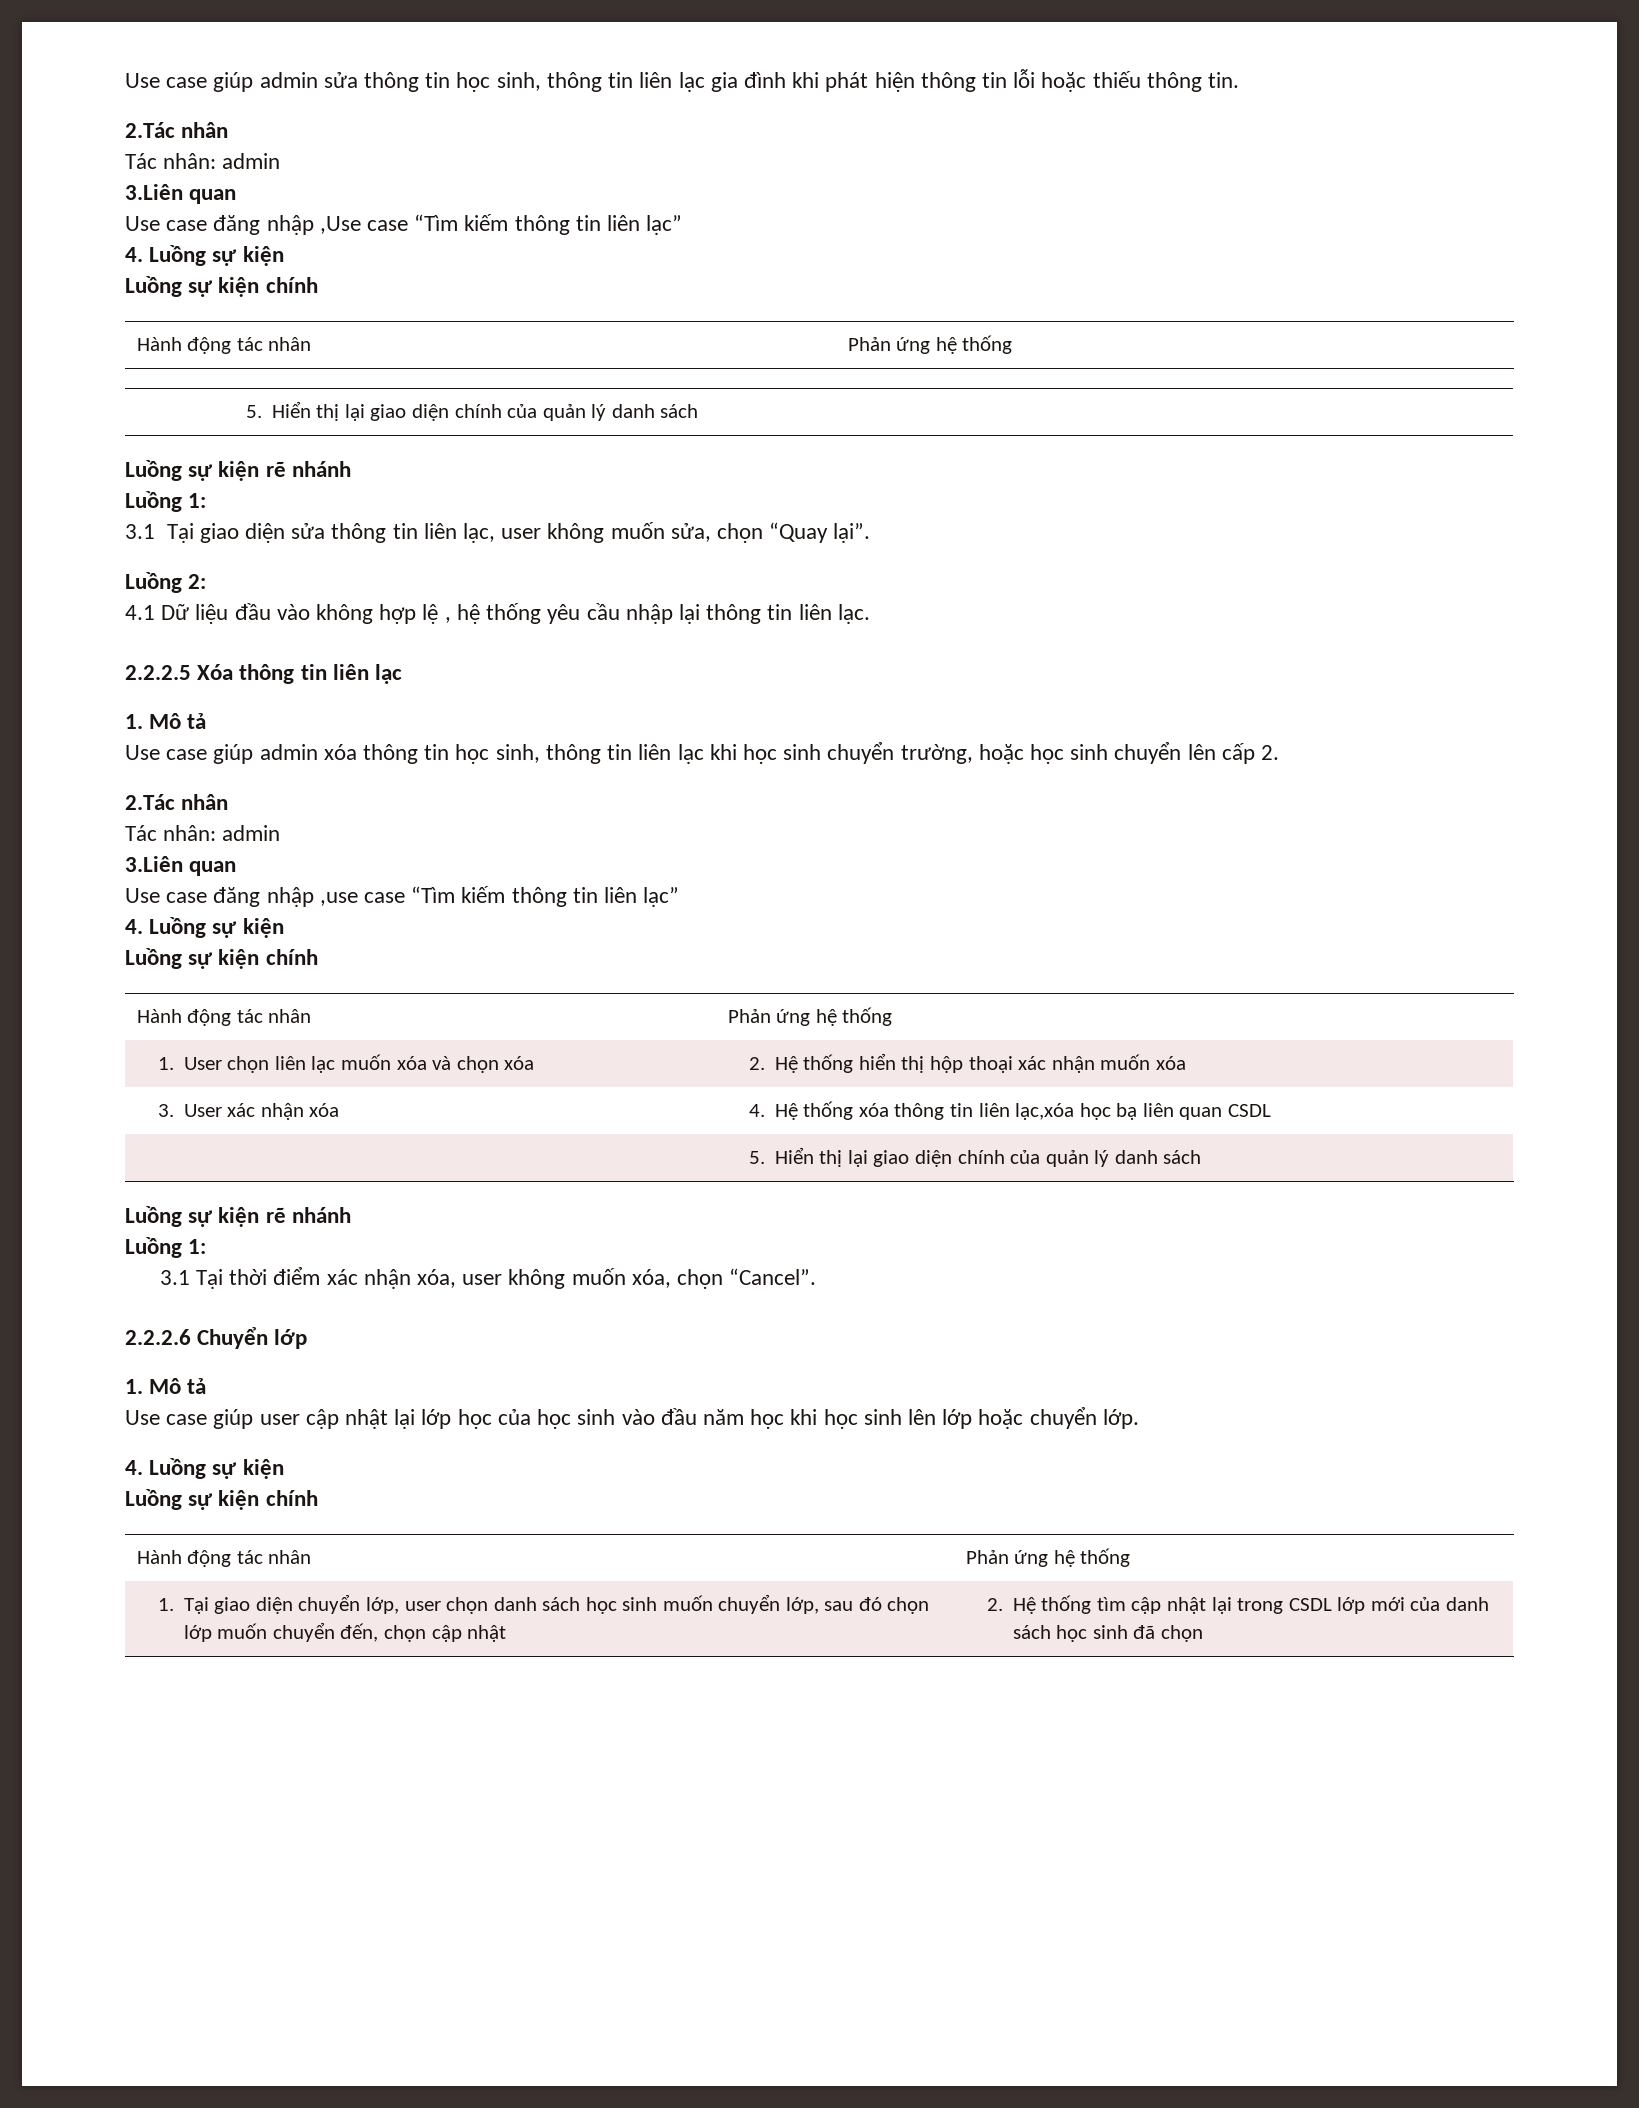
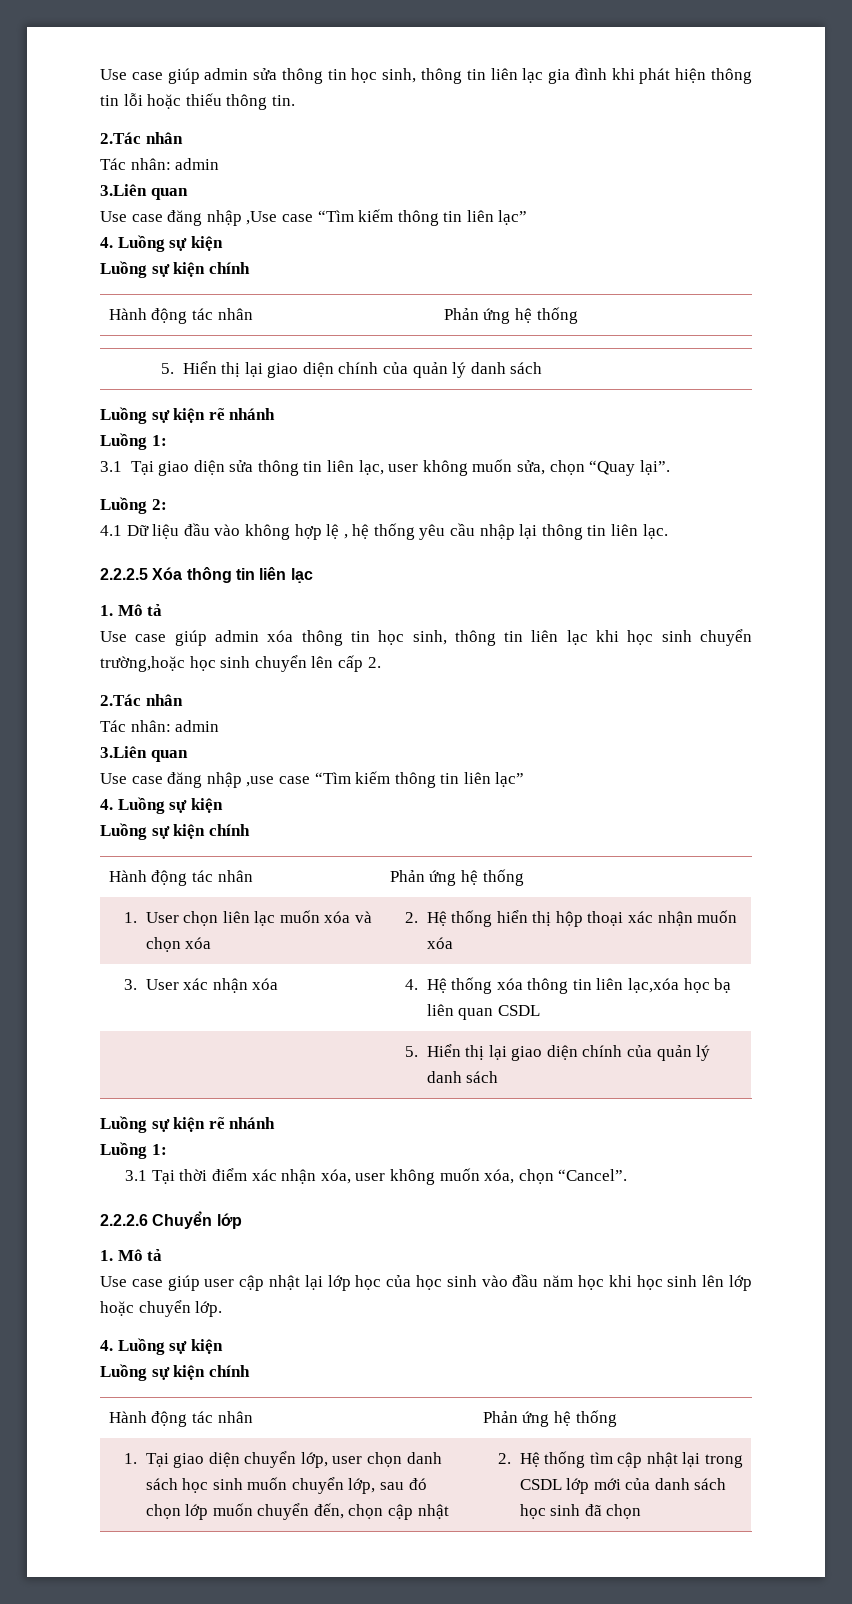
- Use case giúp admin xóa thông tin học sinh, thông tin liên lạc khi học sinh chuyển trường, hoặc học sinh chuyển lên cấp 2.
+ Use case giúp admin xóa thông tin học sinh, thông tin liên lạc khi học sinh chuyển trường,hoặc học sinh chuyển lên cấp 2.

